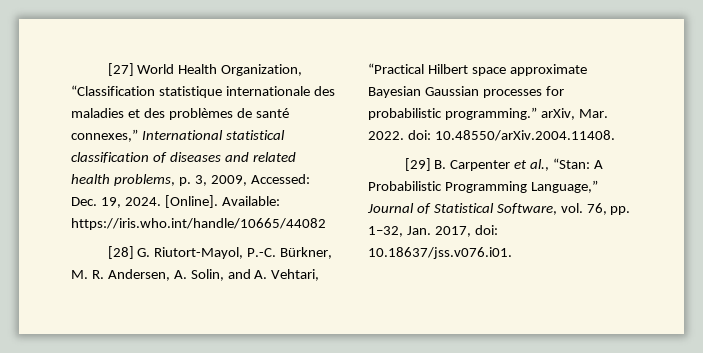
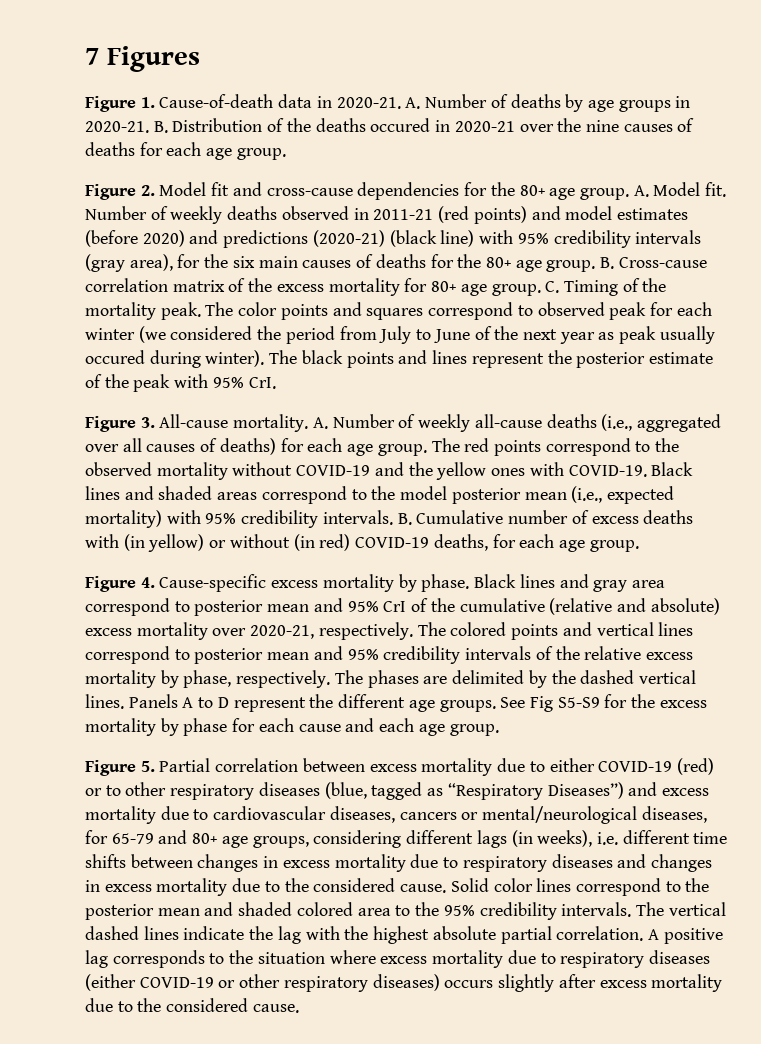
- [27] World Health Organization, “Classification statistique internationale des maladies et des problèmes de santé connexes,” International statistical classification of diseases and related health problems, p. 3, 2009, Accessed: Dec. 19, 2024. [Online]. Available: https://iris.who.int/handle/10665/44082
- [28] G. Riutort-Mayol, P.-C. Bürkner, M. R. Andersen, A. Solin, and A. Vehtari, “Practical Hilbert space approximate Bayesian Gaussian processes for probabilistic programming.” arXiv, Mar. 2022. doi: 10.48550/arXiv.2004.11408.
- [29] B. Carpenter et al., “Stan: A Probabilistic Programming Language,” Journal of Statistical Software, vol. 76, pp. 1–32, Jan. 2017, doi: 10.18637/jss.v076.i01.
+ 7 Figures
+ Figure 1. Cause-of-death data in 2020-21. A. Number of deaths by age groups in 2020-21. B. Distribution of the deaths occured in 2020-21 over the nine causes of deaths for each age group.
+ Figure 2. Model fit and cross-cause dependencies for the 80+ age group. A. Model fit. Number of weekly deaths observed in 2011-21 (red points) and model estimates (before 2020) and predictions (2020-21) (black line) with 95% credibility intervals (gray area), for the six main causes of deaths for the 80+ age group. B. Cross-cause correlation matrix of the excess mortality for 80+ age group. C. Timing of the mortality peak. The color points and squares correspond to observed peak for each winter (we considered the period from July to June of the next year as peak usually occured during winter). The black points and lines represent the posterior estimate of the peak with 95% CrI.
+ Figure 3. All-cause mortality. A. Number of weekly all-cause deaths (i.e., aggregated over all causes of deaths) for each age group. The red points correspond to the observed mortality without COVID-19 and the yellow ones with COVID-19. Black lines and shaded areas correspond to the model posterior mean (i.e., expected mortality) with 95% credibility intervals. B. Cumulative number of excess deaths with (in yellow) or without (in red) COVID-19 deaths, for each age group.
+ Figure 4. Cause-specific excess mortality by phase. Black lines and gray area correspond to posterior mean and 95% CrI of the cumulative (relative and absolute) excess mortality over 2020-21, respectively. The colored points and vertical lines correspond to posterior mean and 95% credibility intervals of the relative excess mortality by phase, respectively. The phases are delimited by the dashed vertical lines. Panels A to D represent the different age groups. See Fig S5-S9 for the excess mortality by phase for each cause and each age group.
+ Figure 5. Partial correlation between excess mortality due to either COVID-19 (red) or to other respiratory diseases (blue, tagged as “Respiratory Diseases”) and excess mortality due to cardiovascular diseases, cancers or mental/neurological diseases, for 65-79 and 80+ age groups, considering different lags (in weeks), i.e. different time shifts between changes in excess mortality due to respiratory diseases and changes in excess mortality due to the considered cause. Solid color lines correspond to the posterior mean and shaded colored area to the 95% credibility intervals. The vertical dashed lines indicate the lag with the highest absolute partial correlation. A positive lag corresponds to the situation where excess mortality due to respiratory diseases (either COVID-19 or other respiratory diseases) occurs slightly after excess mortality due to the considered cause.

